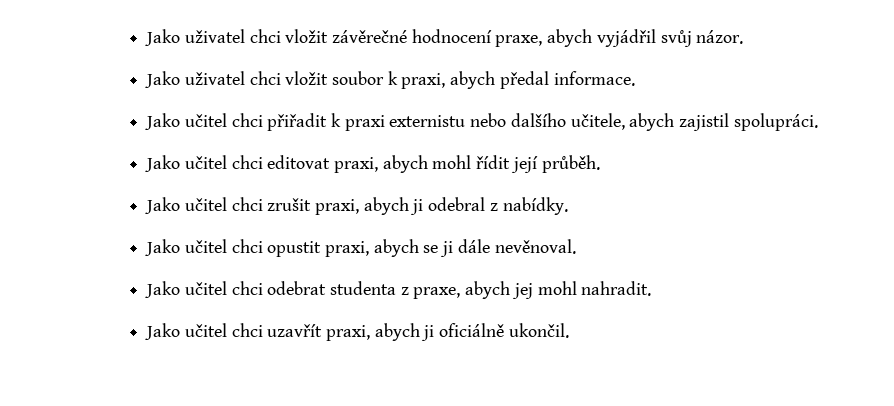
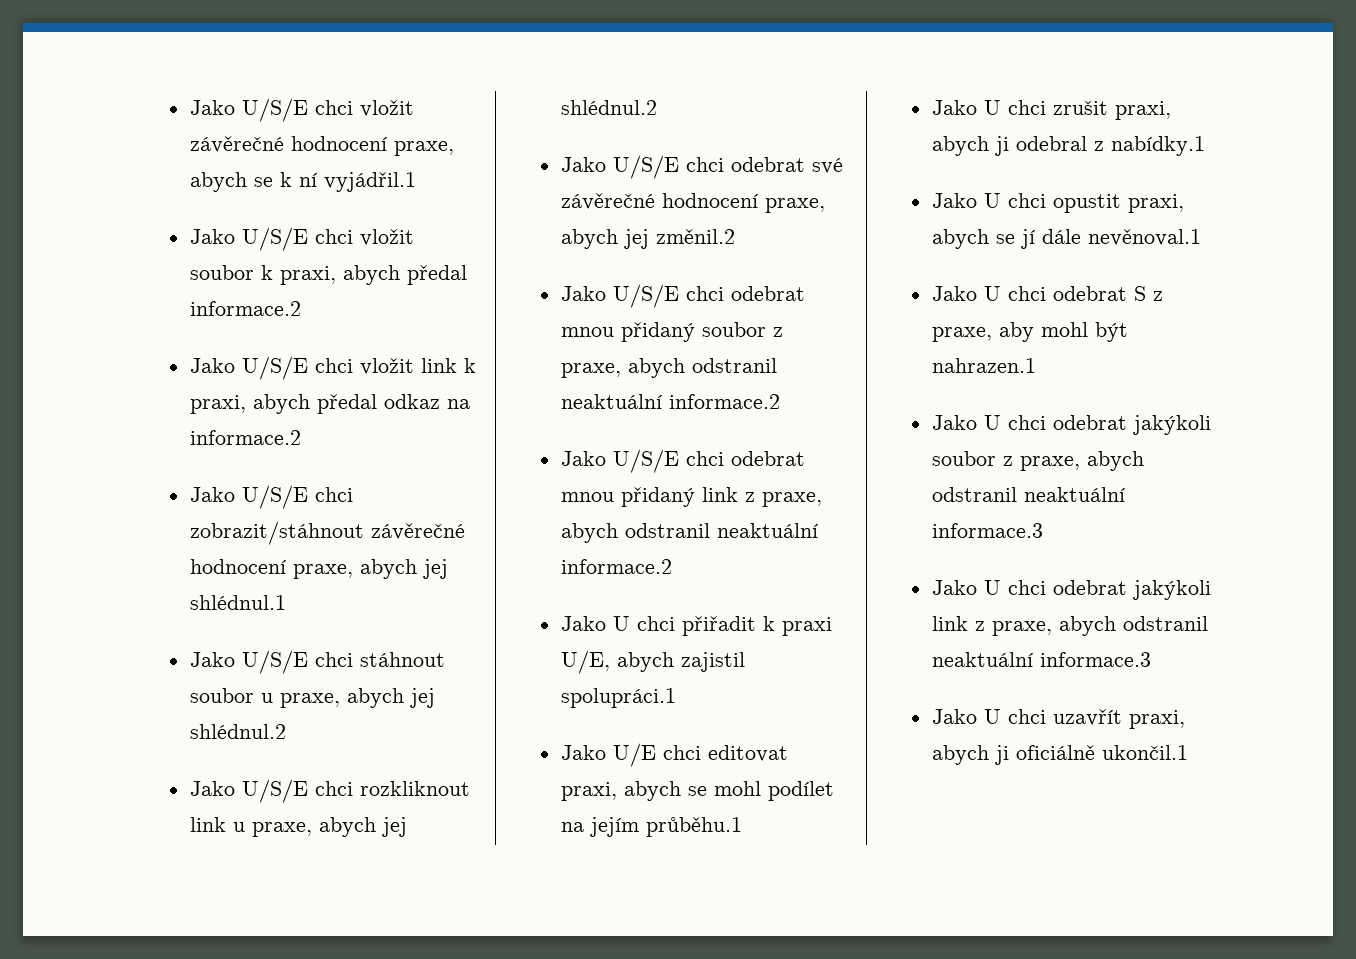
- Jako uživatel chci vložit závěrečné hodnocení praxe, abych vyjádřil svůj názor.
- Jako uživatel chci vložit soubor k praxi, abych předal informace.
- Jako učitel chci přiřadit k praxi externistu nebo dalšího učitele, abych zajistil spolupráci.
- Jako učitel chci editovat praxi, abych mohl řídit její průběh.
- Jako učitel chci zrušit praxi, abych ji odebral z nabídky.
- Jako učitel chci opustit praxi, abych se ji dále nevěnoval.
- Jako učitel chci odebrat studenta z praxe, abych jej mohl nahradit.
- Jako učitel chci uzavřít praxi, abych ji oficiálně ukončil.
+ Jako U/S/E chci vložit závěrečné hodnocení praxe, abych se k ní vyjádřil.1
+ Jako U/S/E chci vložit soubor k praxi, abych předal informace.2
+ Jako U/S/E chci vložit link k praxi, abych předal odkaz na informace.2
+ Jako U/S/E chci zobrazit/stáhnout závěrečné hodnocení praxe, abych jej shlédnul.1
+ Jako U/S/E chci stáhnout soubor u praxe, abych jej shlédnul.2
+ Jako U/S/E chci rozkliknout link u praxe, abych jej shlédnul.2
+ Jako U/S/E chci odebrat své závěrečné hodnocení praxe, abych jej změnil.2
+ Jako U/S/E chci odebrat mnou přidaný soubor z praxe, abych odstranil neaktuální informace.2
+ Jako U/S/E chci odebrat mnou přidaný link z praxe, abych odstranil neaktuální informace.2
+ Jako U chci přiřadit k praxi U/E, abych zajistil spolupráci.1
+ Jako U/E chci editovat praxi, abych se mohl podílet na jejím průběhu.1
+ Jako U chci zrušit praxi, abych ji odebral z nabídky.1
+ Jako U chci opustit praxi, abych se jí dále nevěnoval.1
+ Jako U chci odebrat S z praxe, aby mohl být nahrazen.1
+ Jako U chci odebrat jakýkoli soubor z praxe, abych odstranil neaktuální informace.3
+ Jako U chci odebrat jakýkoli link z praxe, abych odstranil neaktuální informace.3
+ Jako U chci uzavřít praxi, abych ji oficiálně ukončil.1

